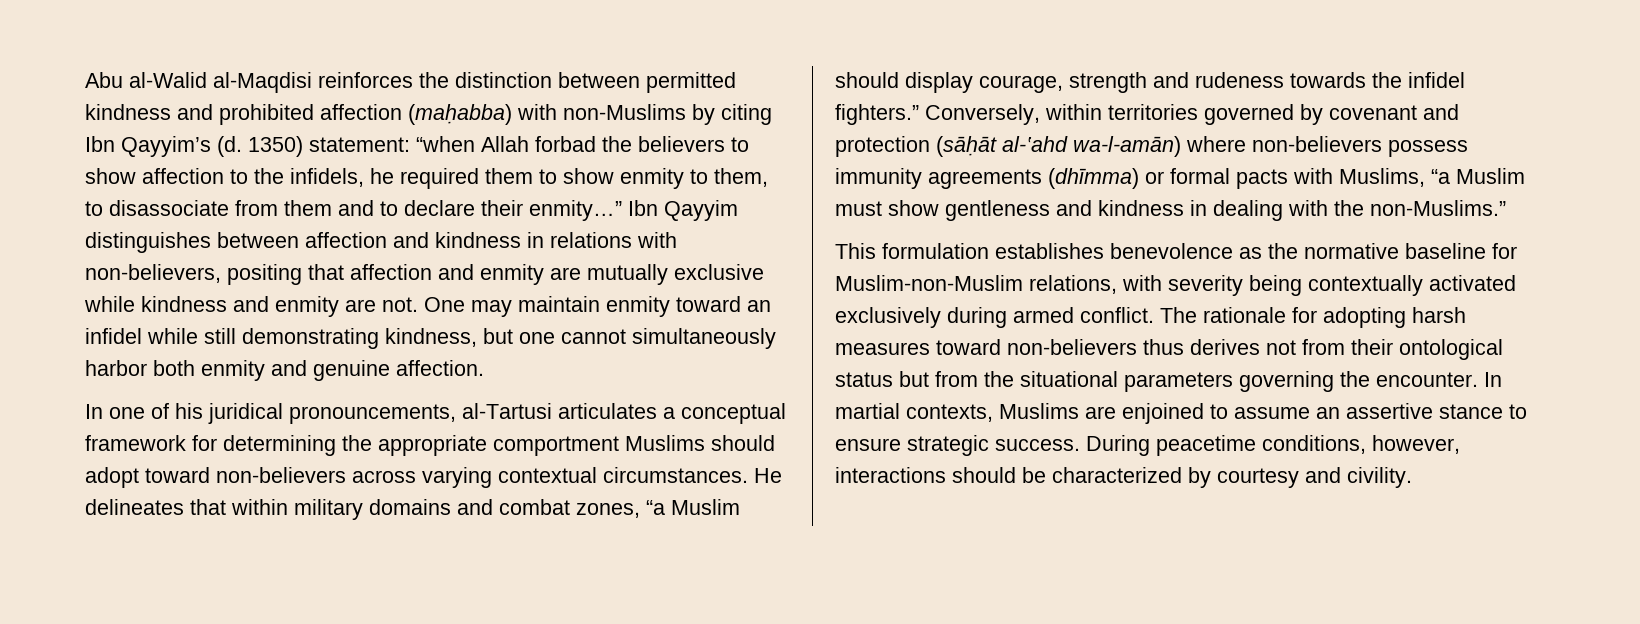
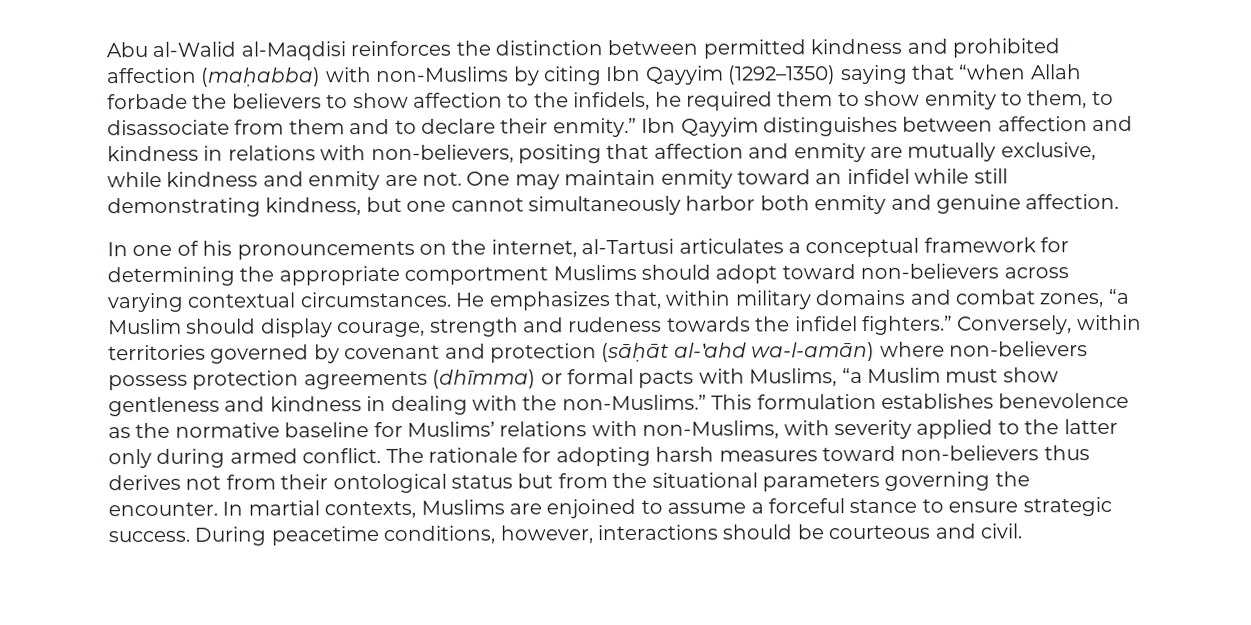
- Abu al-Walid al-Maqdisi reinforces the distinction between permitted kindness and prohibited affection (maḥabba) with non-Muslims by citing Ibn Qayyim’s (d. 1350) statement: “when Allah forbad the believers to show affection to the infidels, he required them to show enmity to them, to disassociate from them and to declare their enmity…”
+ Abu al-Walid al-Maqdisi reinforces the distinction between permitted kindness and prohibited affection (maḥabba) with non-Muslims by citing Ibn Qayyim (1292–1350) saying that “when Allah forbade the believers to show affection to the infidels, he required them to show enmity to them, to disassociate from them and to declare their enmity.”
- Ibn Qayyim distinguishes between affection and kindness in relations with non-believers, positing that affection and enmity are mutually exclusive while kindness and enmity are not.
+ Ibn Qayyim distinguishes between affection and kindness in relations with non-believers, positing that affection and enmity are mutually exclusive, while kindness and enmity are not.
- In one of his juridical pronouncements, al-Tartusi articulates a conceptual framework for determining the appropriate comportment Muslims should adopt toward non-believers across varying contextual circumstances.
+ In one of his pronouncements on the internet, al-Tartusi articulates a conceptual framework for determining the appropriate comportment Muslims should adopt toward non-believers across varying contextual circumstances.
- He delineates that within military domains and combat zones, “a Muslim should display courage, strength and rudeness towards the infidel fighters.”
+ He emphasizes that, within military domains and combat zones, “a Muslim should display courage, strength and rudeness towards the infidel fighters.”
- Conversely, within territories governed by covenant and protection (sāḥāt al-‛ahd wa-l-amān) where non-believers possess immunity agreements (dhīmma) or formal pacts with Muslims, “a Muslim must show gentleness and kindness in dealing with the non-Muslims.”
- This formulation establishes benevolence as the normative baseline for Muslim-non-Muslim relations, with severity being contextually activated exclusively during armed conflict.
+ Conversely, within territories governed by covenant and protection (sāḥāt al-‛ahd wa-l-amān) where non-believers possess protection agreements (dhīmma) or formal pacts with Muslims, “a Muslim must show gentleness and kindness in dealing with the non-Muslims.” This formulation establishes benevolence as the normative baseline for Muslims’ relations with non-Muslims, with severity applied to the latter only during armed conflict.
- In martial contexts, Muslims are enjoined to assume an assertive stance to ensure strategic success.
+ In martial contexts, Muslims are enjoined to assume a forceful stance to ensure strategic success.
- During peacetime conditions, however, interactions should be characterized by courtesy and civility.
+ During peacetime conditions, however, interactions should be courteous and civil.

